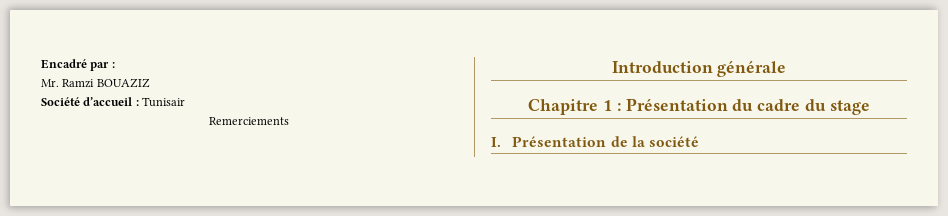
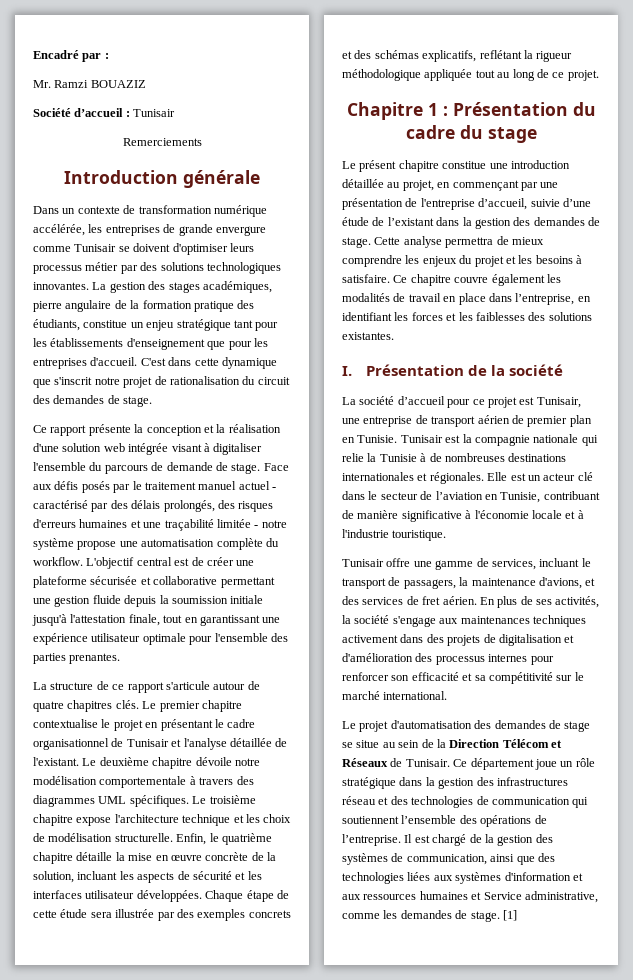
+ Dans un contexte de transformation numérique accélérée, les entreprises de grande envergure comme Tunisair se doivent d'optimiser leurs processus métier par des solutions technologiques innovantes. La gestion des stages académiques, pierre angulaire de la formation pratique des étudiants, constitue un enjeu stratégique tant pour les établissements d'enseignement que pour les entreprises d'accueil. C'est dans cette dynamique que s'inscrit notre projet de rationalisation du circuit des demandes de stage.
+ Ce rapport présente la conception et la réalisation d'une solution web intégrée visant à digitaliser l'ensemble du parcours de demande de stage. Face aux défis posés par le traitement manuel actuel - caractérisé par des délais prolongés, des risques d'erreurs humaines et une traçabilité limitée - notre système propose une automatisation complète du workflow. L'objectif central est de créer une plateforme sécurisée et collaborative permettant une gestion fluide depuis la soumission initiale jusqu'à l'attestation finale, tout en garantissant une expérience utilisateur optimale pour l'ensemble des parties prenantes.
+ La structure de ce rapport s'articule autour de quatre chapitres clés. Le premier chapitre contextualise le projet en présentant le cadre organisationnel de Tunisair et l'analyse détaillée de l'existant. Le deuxième chapitre dévoile notre modélisation comportementale à travers des diagrammes UML spécifiques. Le troisième chapitre expose l'architecture technique et les choix de modélisation structurelle. Enfin, le quatrième chapitre détaille la mise en œuvre concrète de la solution, incluant les aspects de sécurité et les interfaces utilisateur développées. Chaque étape de cette étude sera illustrée par des exemples concrets et des schémas explicatifs, reflétant la rigueur méthodologique appliquée tout au long de ce projet.
+ Le présent chapitre constitue une introduction détaillée au projet, en commençant par une présentation de l'entreprise d’accueil, suivie d’une étude de l’existant dans la gestion des demandes de stage. Cette analyse permettra de mieux comprendre les enjeux du projet et les besoins à satisfaire. Ce chapitre couvre également les modalités de travail en place dans l’entreprise, en identifiant les forces et les faiblesses des solutions existantes.
+ La société d’accueil pour ce projet est Tunisair, une entreprise de transport aérien de premier plan en Tunisie. Tunisair est la compagnie nationale qui relie la Tunisie à de nombreuses destinations internationales et régionales. Elle est un acteur clé dans le secteur de l’aviation en Tunisie, contribuant de manière significative à l'économie locale et à l'industrie touristique.
+ Tunisair offre une gamme de services, incluant le transport de passagers, la maintenance d'avions, et des services de fret aérien. En plus de ses activités, la société s'engage aux maintenances techniques activement dans des projets de digitalisation et d'amélioration des processus internes pour renforcer son efficacité et sa compétitivité sur le marché international.
+ Le projet d'automatisation des demandes de stage se situe au sein de la Direction Télécom et Réseaux de Tunisair. Ce département joue un rôle stratégique dans la gestion des infrastructures réseau et des technologies de communication qui soutiennent l’ensemble des opérations de l’entreprise. Il est chargé de la gestion des systèmes de communication, ainsi que des technologies liées aux systèmes d'information et aux ressources humaines et Service administrative, comme les demandes de stage. [1]

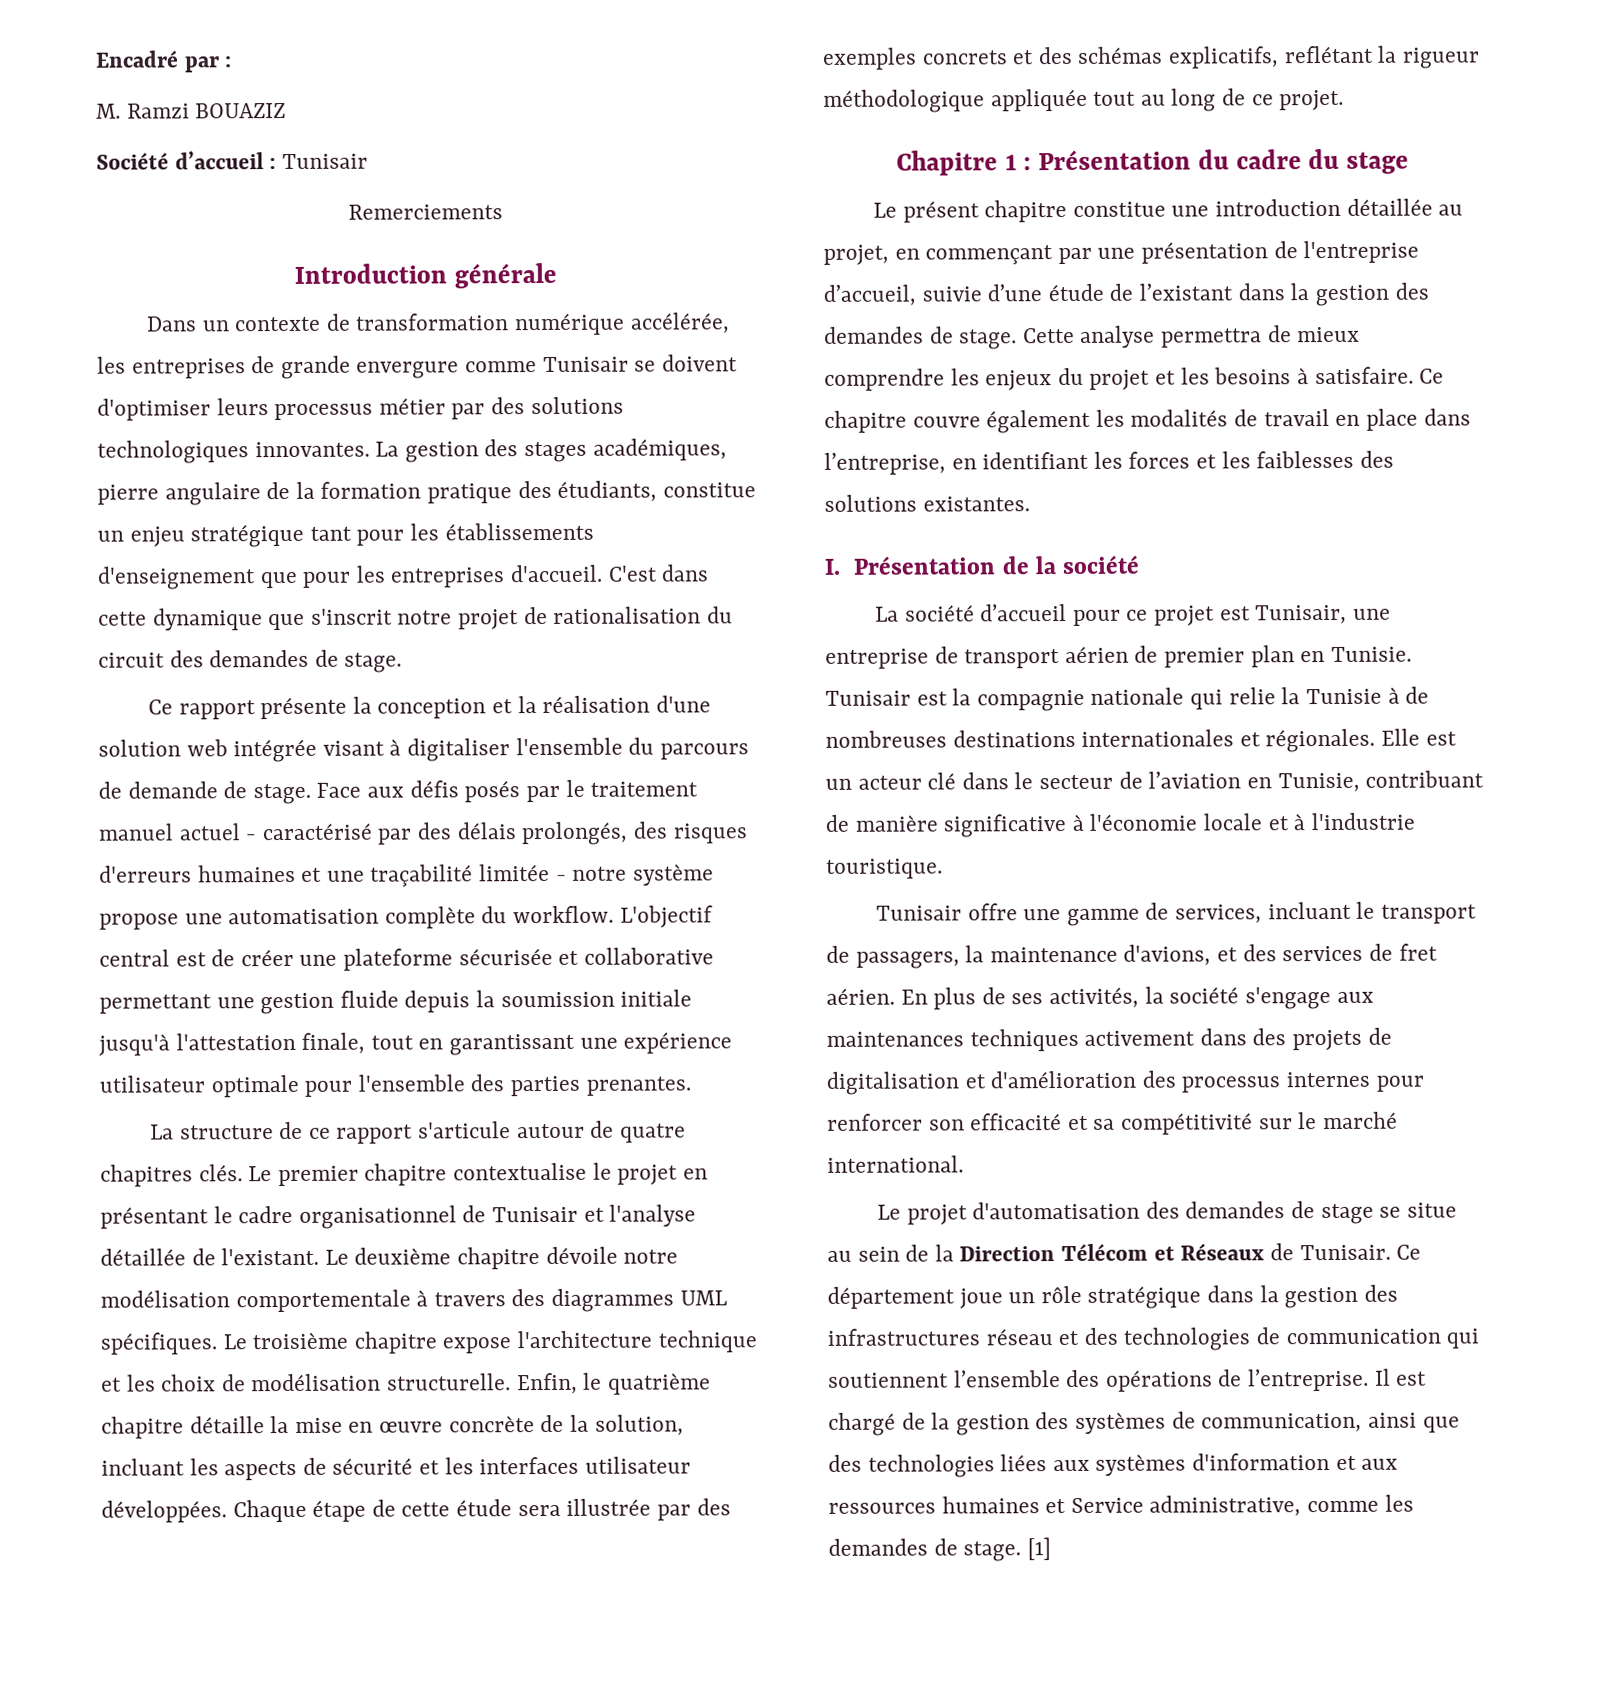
- Mr. Ramzi BOUAZIZ
+ M. Ramzi BOUAZIZ

